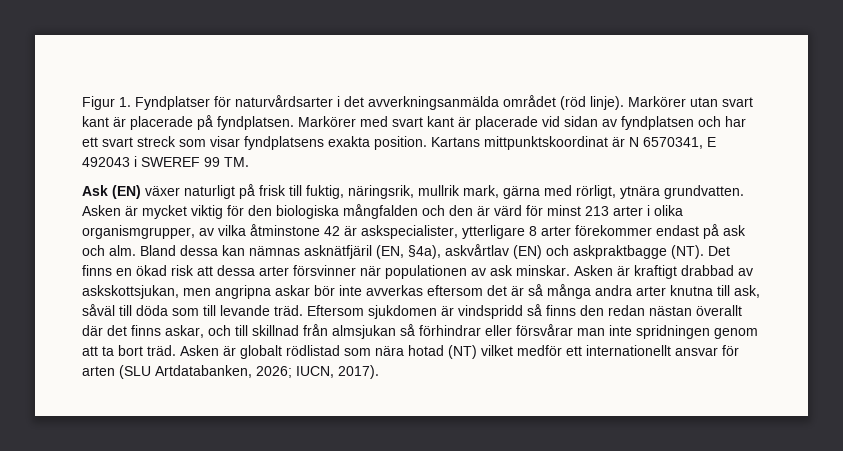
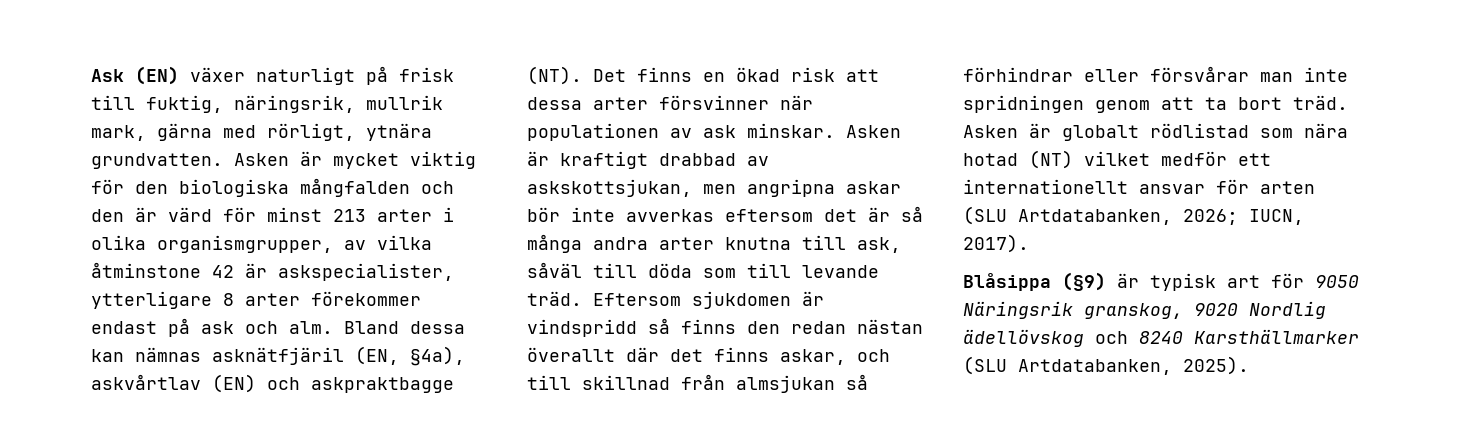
- Figur 1. Fyndplatser för naturvårdsarter i det avverkningsanmälda området (röd linje). Markörer utan svart kant är placerade på fyndplatsen. Markörer med svart kant är placerade vid sidan av fyndplatsen och har ett svart streck som visar fyndplatsens exakta position. Kartans mittpunktskoordinat är N 6570341, E 492043 i SWEREF 99 TM.
+ Blåsippa (§9) är typisk art för 9050 Näringsrik granskog, 9020 Nordlig ädellövskog och 8240 Karsthällmarker (SLU Artdatabanken, 2025).

